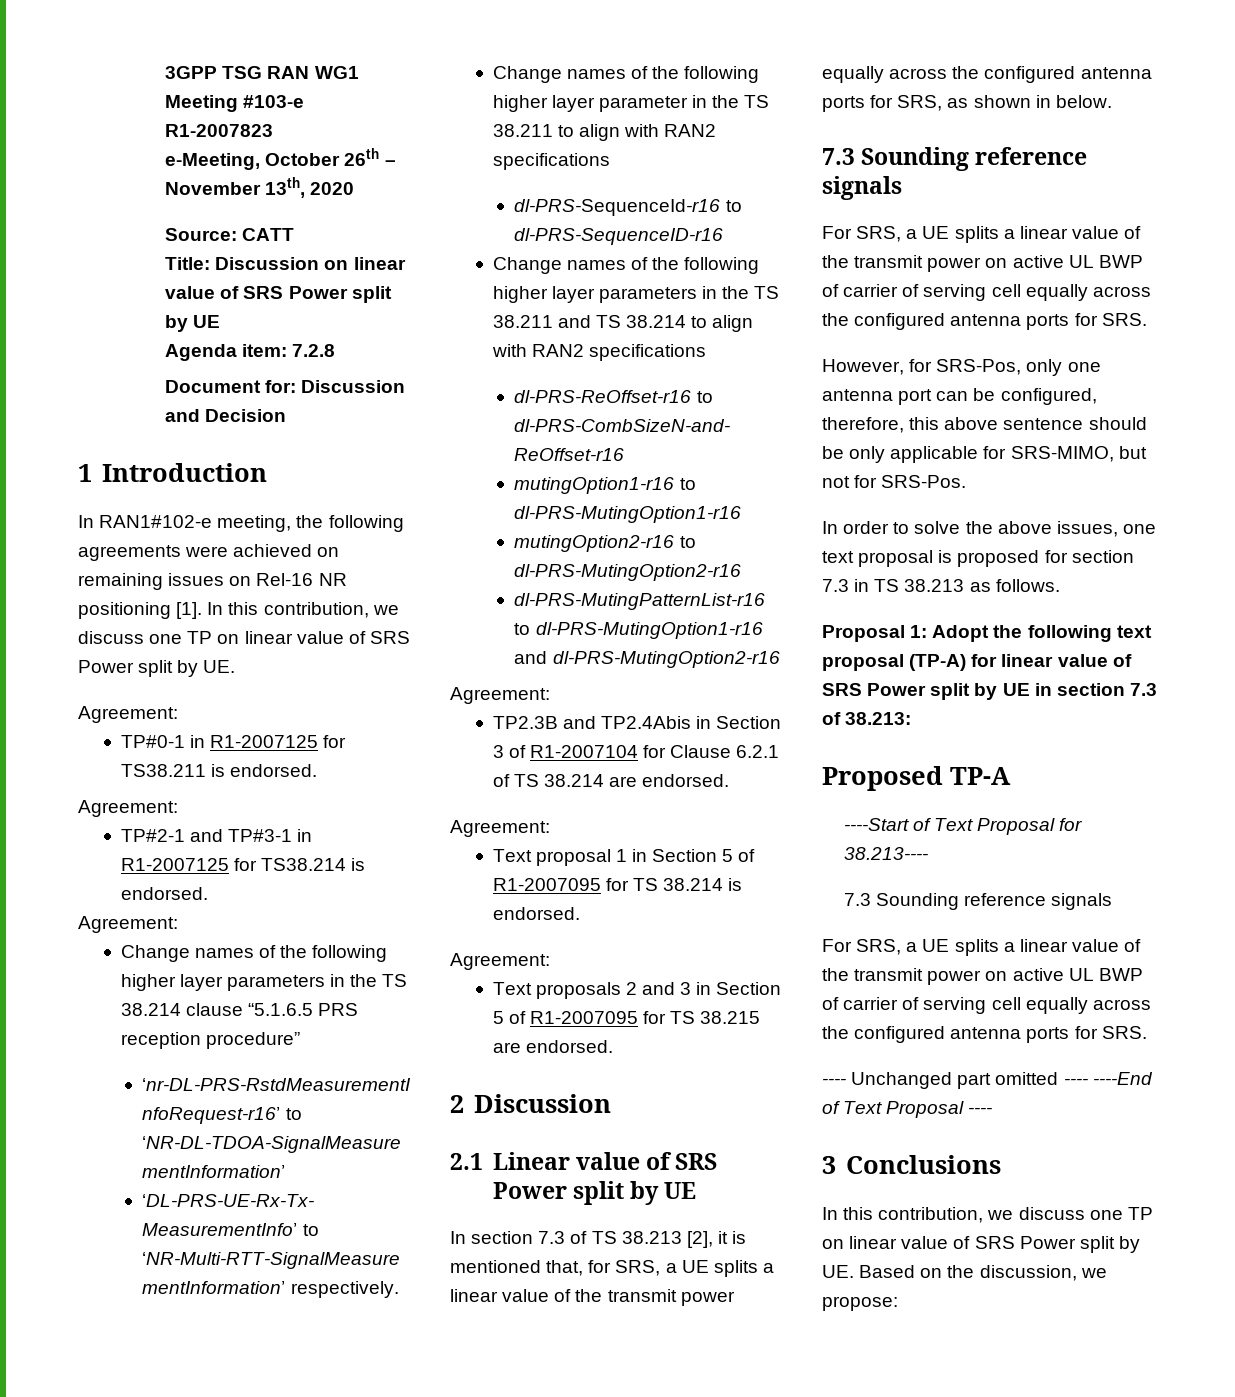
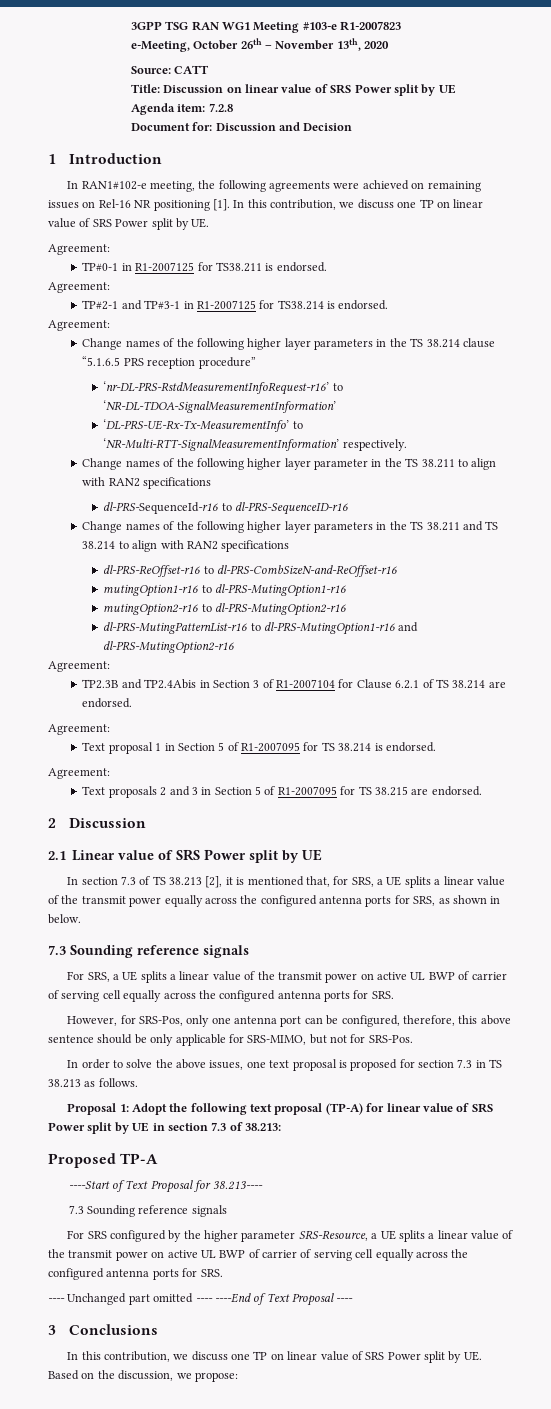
  ----Start of Text Proposal for 38.213----
  7.3 Sounding reference signals
- For SRS, a UE splits a linear value of the transmit power on active UL BWP of carrier of serving cell equally across the configured antenna ports for SRS.
+ For SRS configured by the higher parameter SRS-Resource, a UE splits a linear value of the transmit power on active UL BWP of carrier of serving cell equally across the configured antenna ports for SRS.

